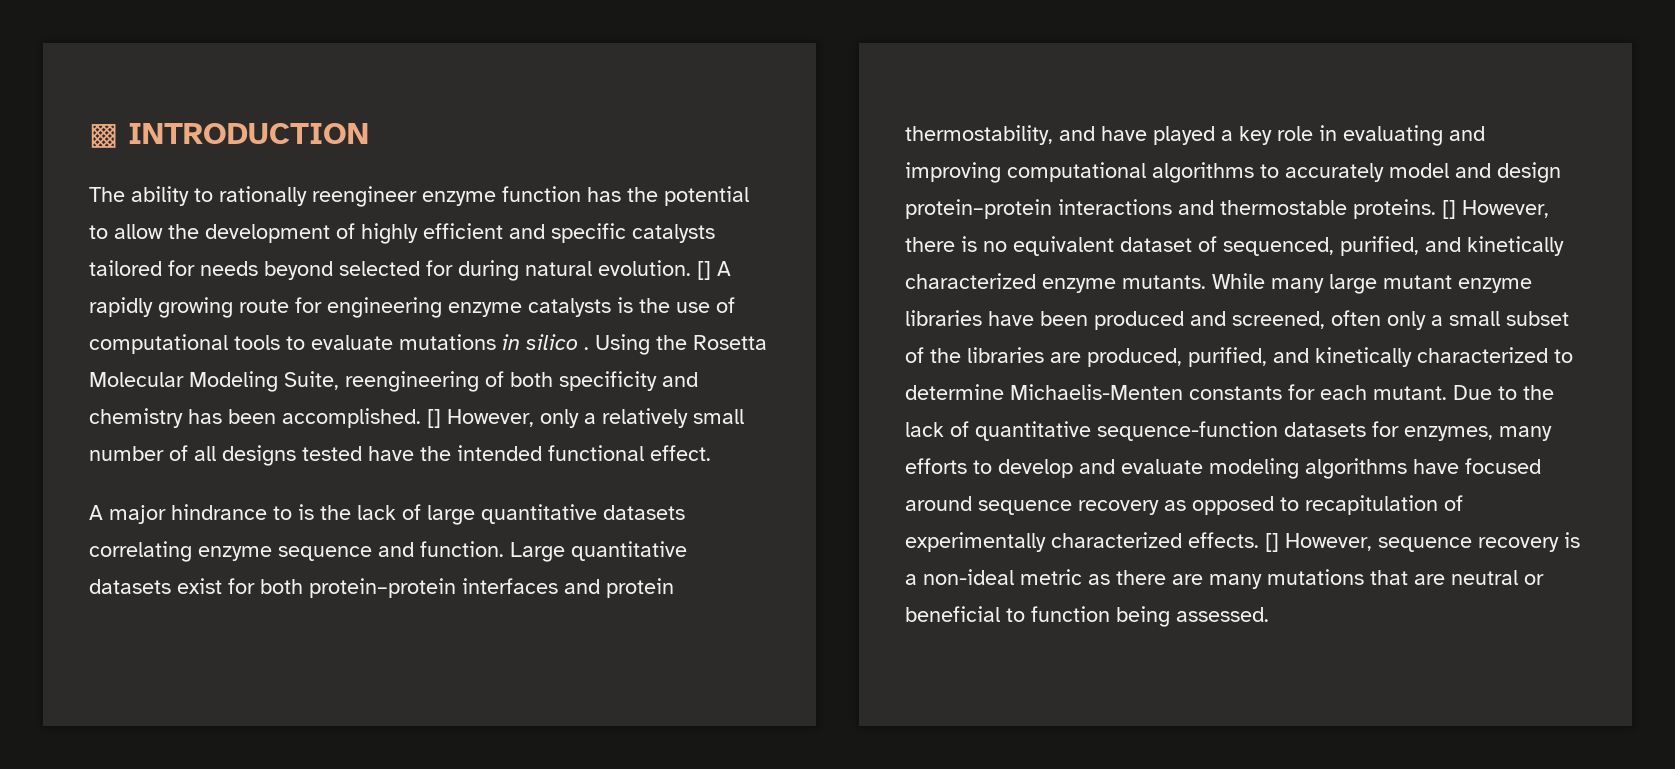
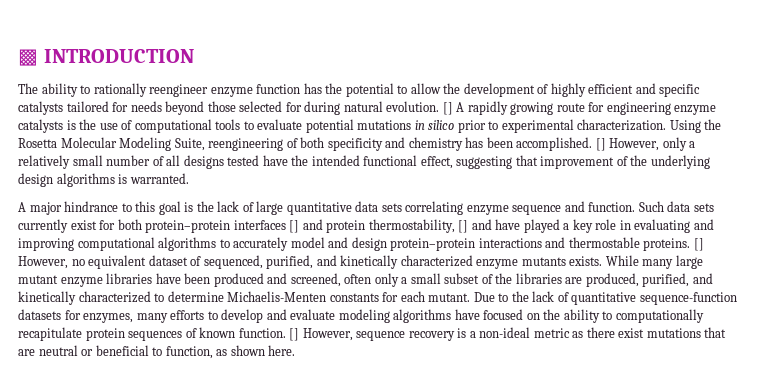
- The ability to rationally reengineer enzyme function has the potential to allow the development of highly efficient and specific catalysts tailored for needs beyond selected for during natural evolution.
+ The ability to rationally reengineer enzyme function has the potential to allow the development of highly efficient and specific catalysts tailored for needs beyond those selected for during natural evolution.
- [] A rapidly growing route for engineering enzyme catalysts is the use of computational tools to evaluate mutations in silico .
+ [] A rapidly growing route for engineering enzyme catalysts is the use of computational tools to evaluate potential mutations in silico prior to experimental characterization.
- [] However, only a relatively small number of all designs tested have the intended functional effect.
+ [] However, only a relatively small number of all designs tested have the intended functional effect, suggesting that improvement of the underlying design algorithms is warranted.
- A major hindrance to is the lack of large quantitative datasets correlating enzyme sequence and function.
+ A major hindrance to this goal is the lack of large quantitative data sets correlating enzyme sequence and function.
- Large quantitative datasets exist for both protein–protein interfaces and protein thermostability, and have played a key role in evaluating and improving computational algorithms to accurately model and design protein–protein interactions and thermostable proteins.
+ Such data sets currently exist for both protein–protein interfaces [] and protein thermostability, [] and have played a key role in evaluating and improving computational algorithms to accurately model and design protein–protein interactions and thermostable proteins.
- [] However, there is no equivalent dataset of sequenced, purified, and kinetically characterized enzyme mutants.
+ [] However, no equivalent dataset of sequenced, purified, and kinetically characterized enzyme mutants exists.
- Due to the lack of quantitative sequence-function datasets for enzymes, many efforts to develop and evaluate modeling algorithms have focused around sequence recovery as opposed to recapitulation of experimentally characterized effects.
+ Due to the lack of quantitative sequence-function datasets for enzymes, many efforts to develop and evaluate modeling algorithms have focused on the ability to computationally recapitulate protein sequences of known function.
- [] However, sequence recovery is a non-ideal metric as there are many mutations that are neutral or beneficial to function being assessed.
+ [] However, sequence recovery is a non-ideal metric as there exist mutations that are neutral or beneficial to function, as shown here.

